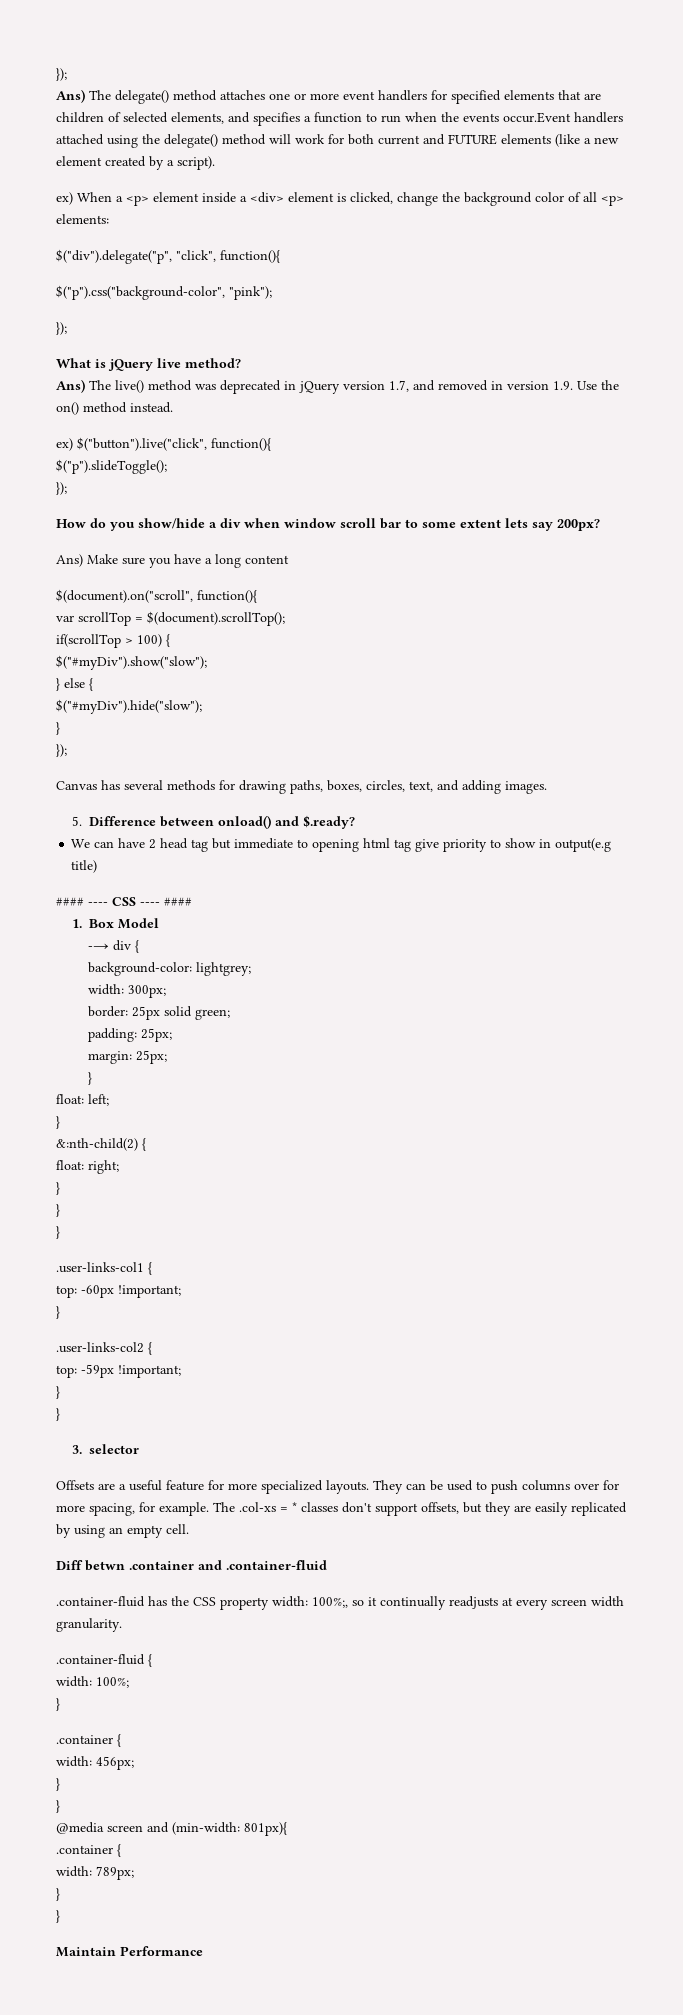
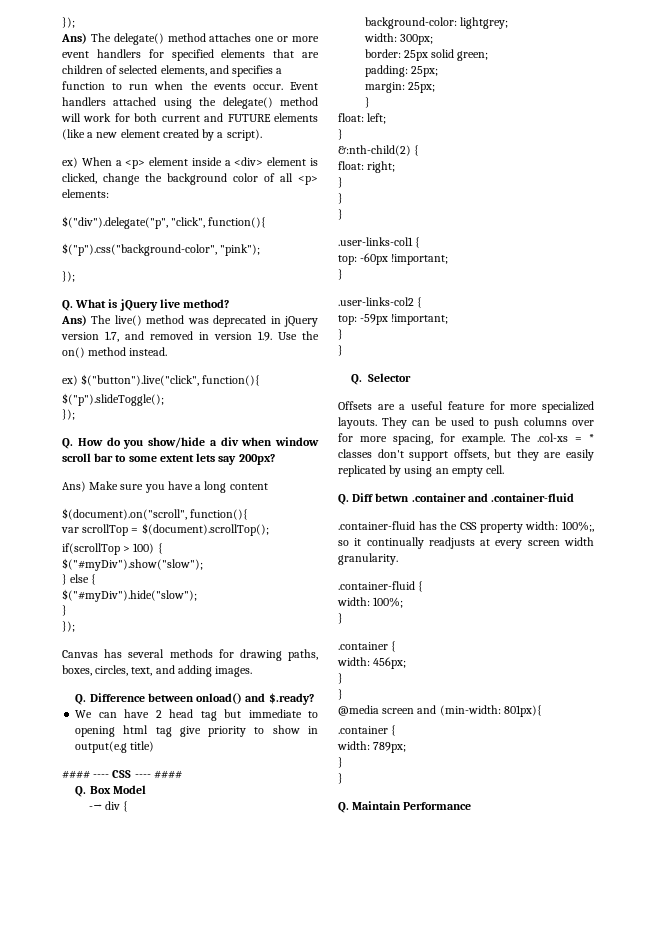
- Ans) The delegate() method attaches one or more event handlers for specified elements that are children of selected elements, and specifies a function to run when the events occur.Event handlers attached using the delegate() method will work for both current and FUTURE elements (like a new element created by a script).
+ Ans) The delegate() method attaches one or more event handlers for specified elements that are children of selected elements, and specifies a function to run when the events occur. Event handlers attached using the delegate() method will work for both current and FUTURE elements (like a new element created by a script).
- What is jQuery live method?
+ Q. What is jQuery live method?
- How do you show/hide a div when window scroll bar to some extent lets say 200px?
+ Q. How do you show/hide a div when window scroll bar to some extent lets say 200px?
- 5. Difference between onload() and $.ready?
+ Q. Difference between onload() and $.ready?
- 1. Box Model
+ Q. Box Model
- 3. selector
+ Q. Selector
- Diff betwn .container and .container-fluid
+ Q. Diff betwn .container and .container-fluid
- Maintain Performance
+ Q. Maintain Performance

